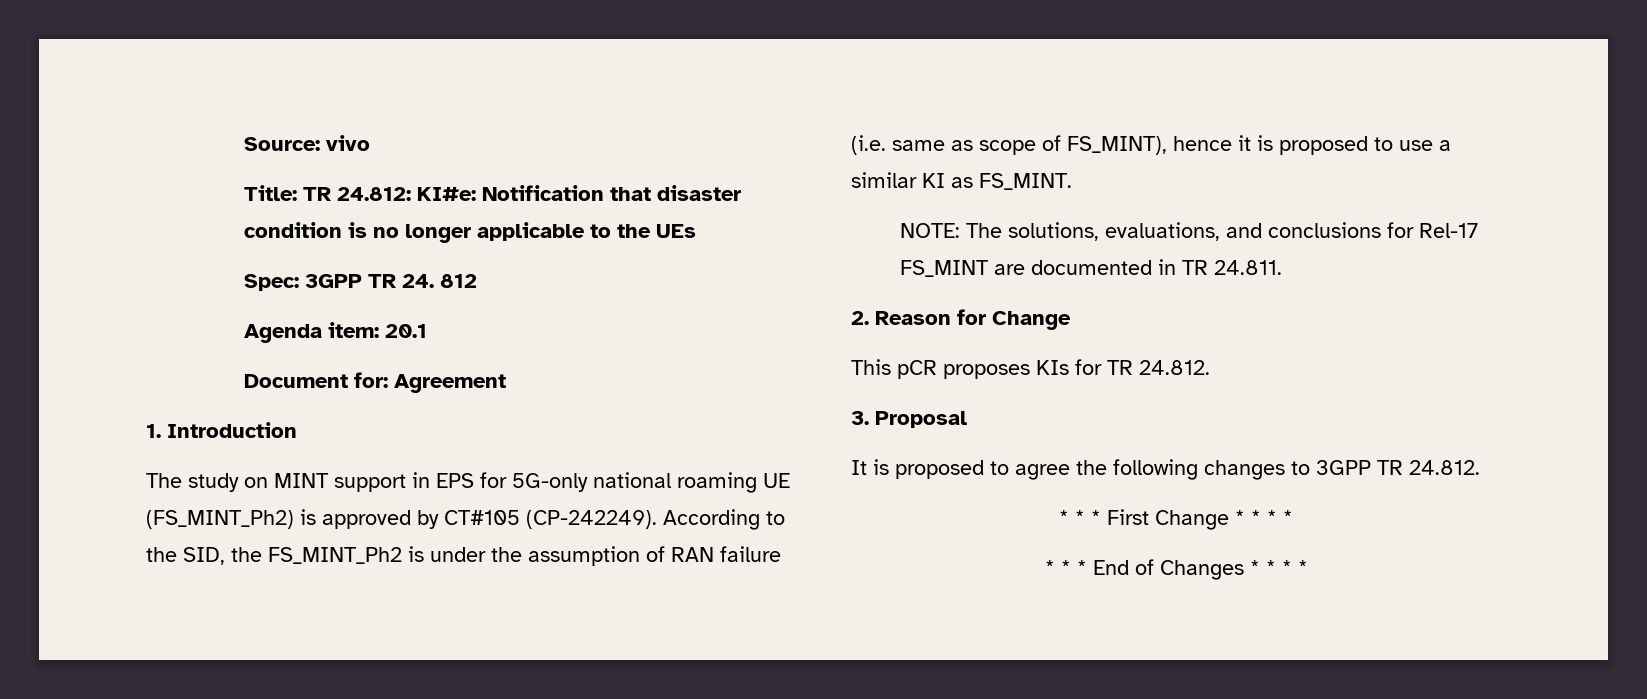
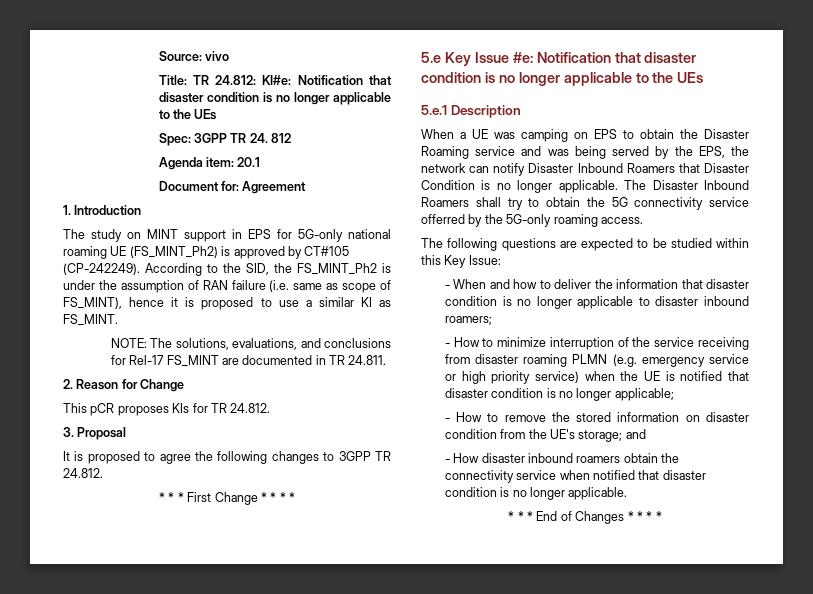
+ 5.e Key Issue #e: Notification that disaster condition is no longer applicable to the UEs
+ 5.e.1 Description
+ When a UE was camping on EPS to obtain the Disaster Roaming service and was being served by the EPS, the network can notify Disaster Inbound Roamers that Disaster Condition is no longer applicable. The Disaster Inbound Roamers shall try to obtain the 5G connectivity service offerred by the 5G-only roaming access.
+ The following questions are expected to be studied within this Key Issue:
+ - When and how to deliver the information that disaster condition is no longer applicable to disaster inbound roamers;
+ - How to minimize interruption of the service receiving from disaster roaming PLMN (e.g. emergency service or high priority service) when the UE is notified that disaster condition is no longer applicable;
+ - How to remove the stored information on disaster condition from the UE's storage; and
+ - How disaster inbound roamers obtain the connectivity service when notified that disaster condition is no longer applicable.

